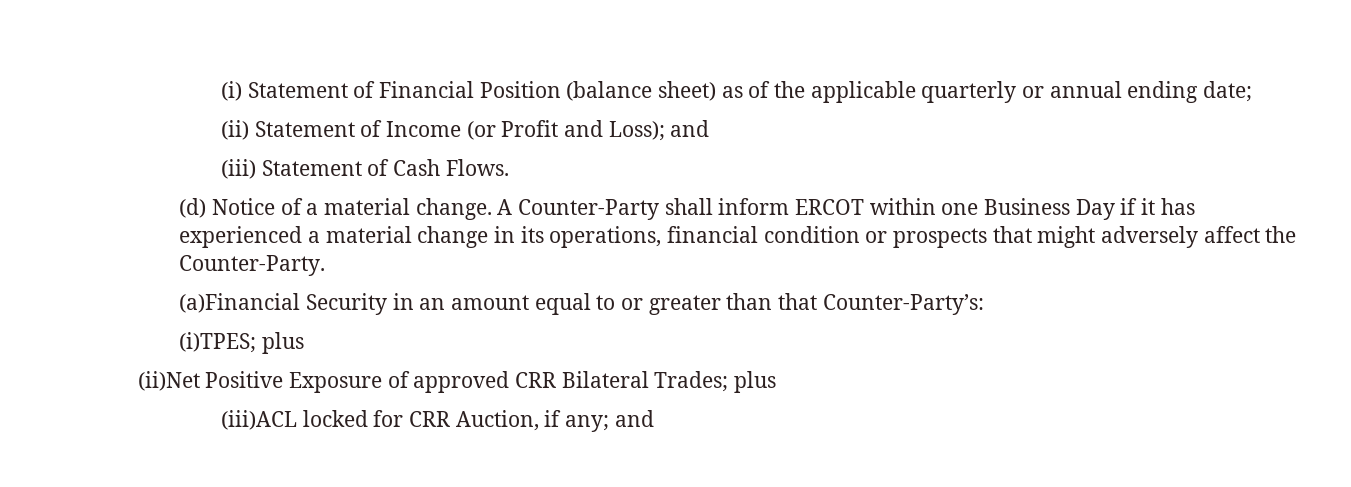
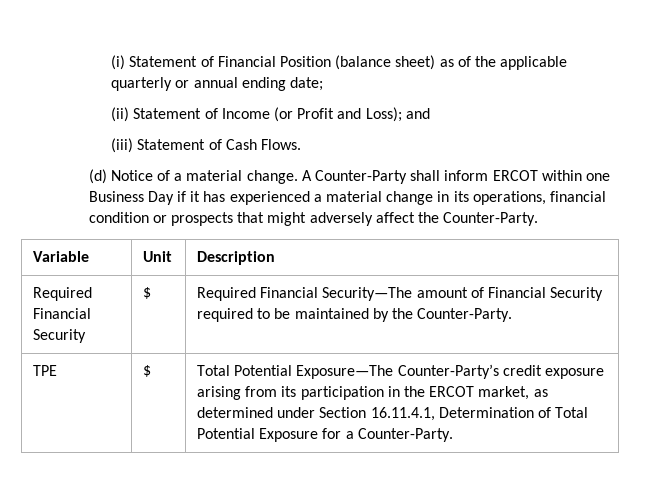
- (a)Financial Security in an amount equal to or greater than that Counter-Party’s:
- (i)TPES; plus
- (ii)Net Positive Exposure of approved CRR Bilateral Trades; plus
- (iii)ACL locked for CRR Auction, if any; and
+ Variable | Unit | Description
+ Required Financial Security | $ | Required Financial Security—The amount of Financial Security required to be maintained by the Counter-Party.
+ TPE | $ | Total Potential Exposure—The Counter-Party’s credit exposure arising from its participation in the ERCOT market, as determined under Section 16.11.4.1, Determination of Total Potential Exposure for a Counter-Party.

